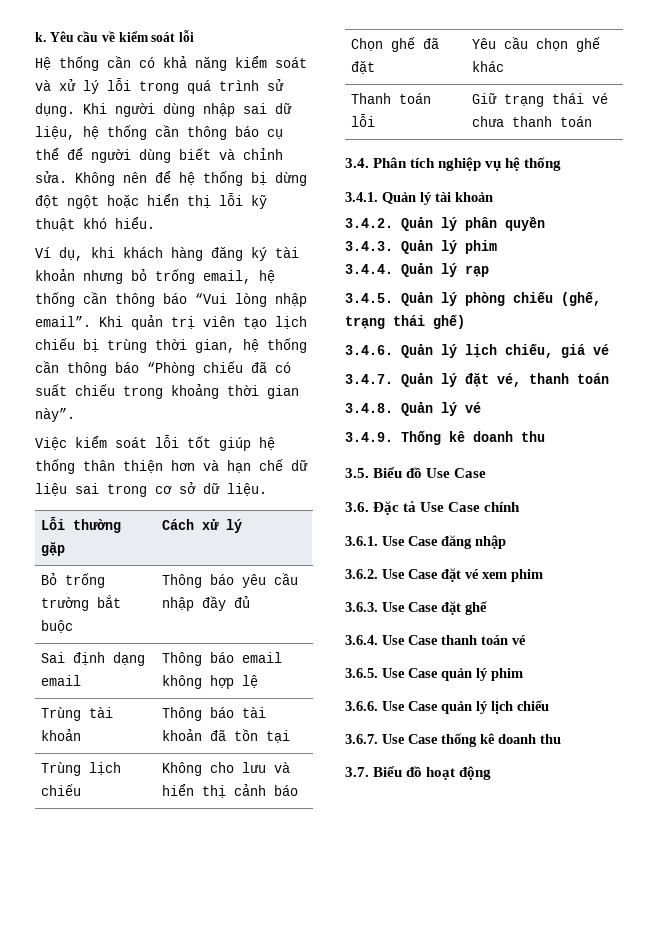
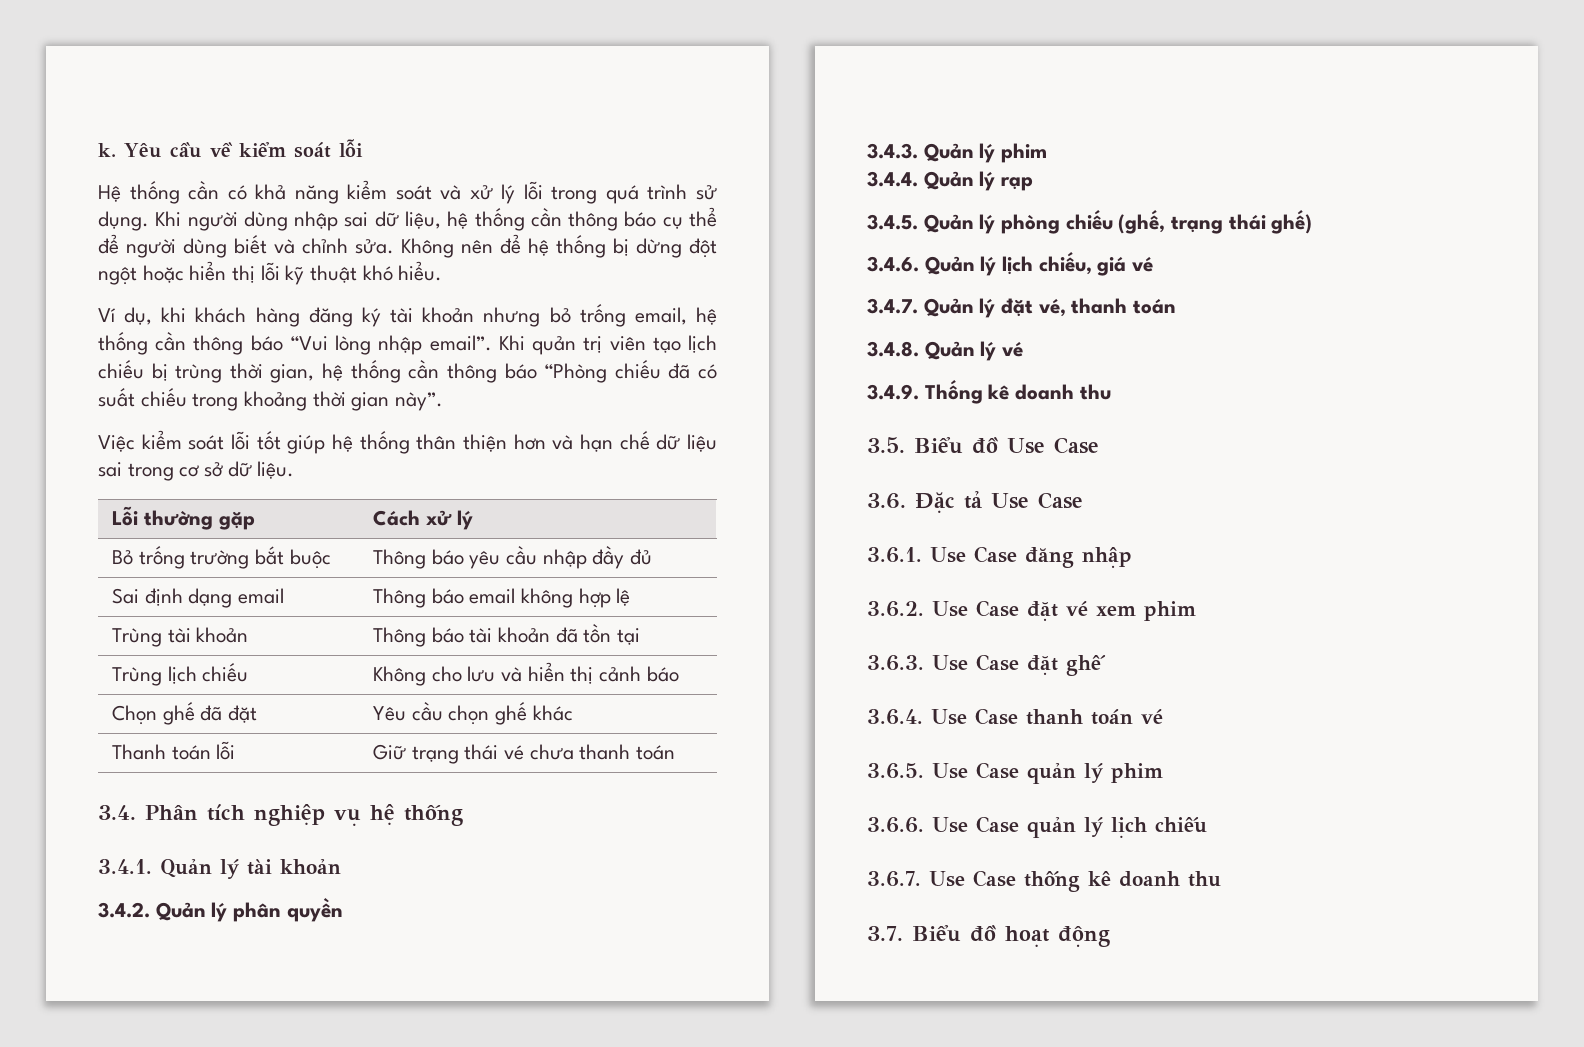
- 3.6. Đặc tả Use Case chính
+ 3.6. Đặc tả Use Case

